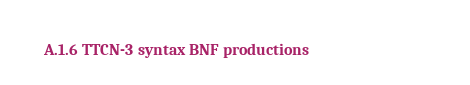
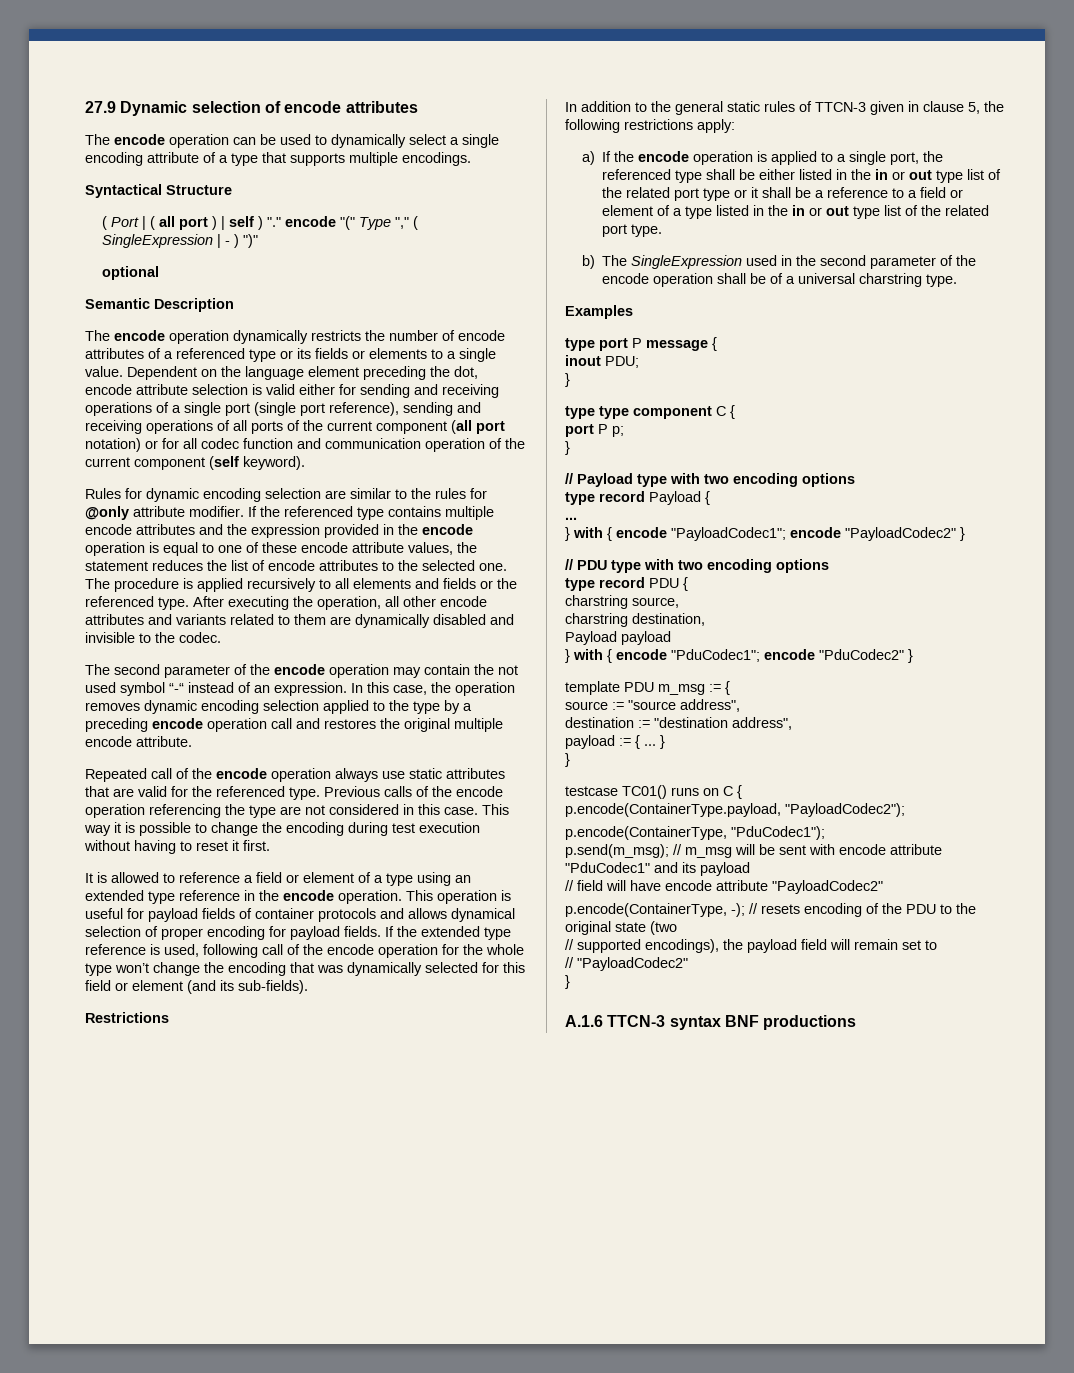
+ 27.9 Dynamic selection of encode attributes
+ The encode operation can be used to dynamically select a single encoding attribute of a type that supports multiple encodings.
+ Syntactical Structure
+ ( Port | ( all port ) | self ) "." encode "(" Type "," ( SingleExpression | - ) ")"
+ optional
+ Semantic Description
+ The encode operation dynamically restricts the number of encode attributes of a referenced type or its fields or elements to a single value. Dependent on the language element preceding the dot, encode attribute selection is valid either for sending and receiving operations of a single port (single port reference), sending and receiving operations of all ports of the current component (all port notation) or for all codec function and communication operation of the current component (self keyword).
+ Rules for dynamic encoding selection are similar to the rules for @only attribute modifier. If the referenced type contains multiple encode attributes and the expression provided in the encode operation is equal to one of these encode attribute values, the statement reduces the list of encode attributes to the selected one. The procedure is applied recursively to all elements and fields or the referenced type. After executing the operation, all other encode attributes and variants related to them are dynamically disabled and invisible to the codec.
+ The second parameter of the encode operation may contain the not used symbol “-“ instead of an expression. In this case, the operation removes dynamic encoding selection applied to the type by a preceding encode operation call and restores the original multiple encode attribute.
+ Repeated call of the encode operation always use static attributes that are valid for the referenced type. Previous calls of the encode operation referencing the type are not considered in this case. This way it is possible to change the encoding during test execution without having to reset it first.
+ It is allowed to reference a field or element of a type using an extended type reference in the encode operation. This operation is useful for payload fields of container protocols and allows dynamical selection of proper encoding for payload fields. If the extended type reference is used, following call of the encode operation for the whole type won’t change the encoding that was dynamically selected for this field or element (and its sub-fields).
+ Restrictions
+ In addition to the general static rules of TTCN-3 given in clause 5, the following restrictions apply:
+ a) If the encode operation is applied to a single port, the referenced type shall be either listed in the in or out type list of the related port type or it shall be a reference to a field or element of a type listed in the in or out type list of the related port type.
+ b) The SingleExpression used in the second parameter of the encode operation shall be of a universal charstring type.
+ Examples
+ type port P message {
+ inout PDU;
+ }
+ type type component C {
+ port P p;
+ }
+ // Payload type with two encoding options
+ type record Payload {
+ ...
+ } with { encode "PayloadCodec1"; encode "PayloadCodec2" }
+ // PDU type with two encoding options
+ type record PDU {
+ charstring source,
+ charstring destination,
+ Payload payload
+ } with { encode "PduCodec1"; encode "PduCodec2" }
+ template PDU m_msg := {
+ source := "source address",
+ destination := "destination address",
+ payload := { ... }
+ }
+ testcase TC01() runs on C {
+ p.encode(ContainerType.payload, "PayloadCodec2");
+ p.encode(ContainerType, "PduCodec1");
+ p.send(m_msg); // m_msg will be sent with encode attribute "PduCodec1" and its payload
+ // field will have encode attribute "PayloadCodec2"
+ p.encode(ContainerType, -); // resets encoding of the PDU to the original state (two
+ // supported encodings), the payload field will remain set to
+ // "PayloadCodec2"
+ }

